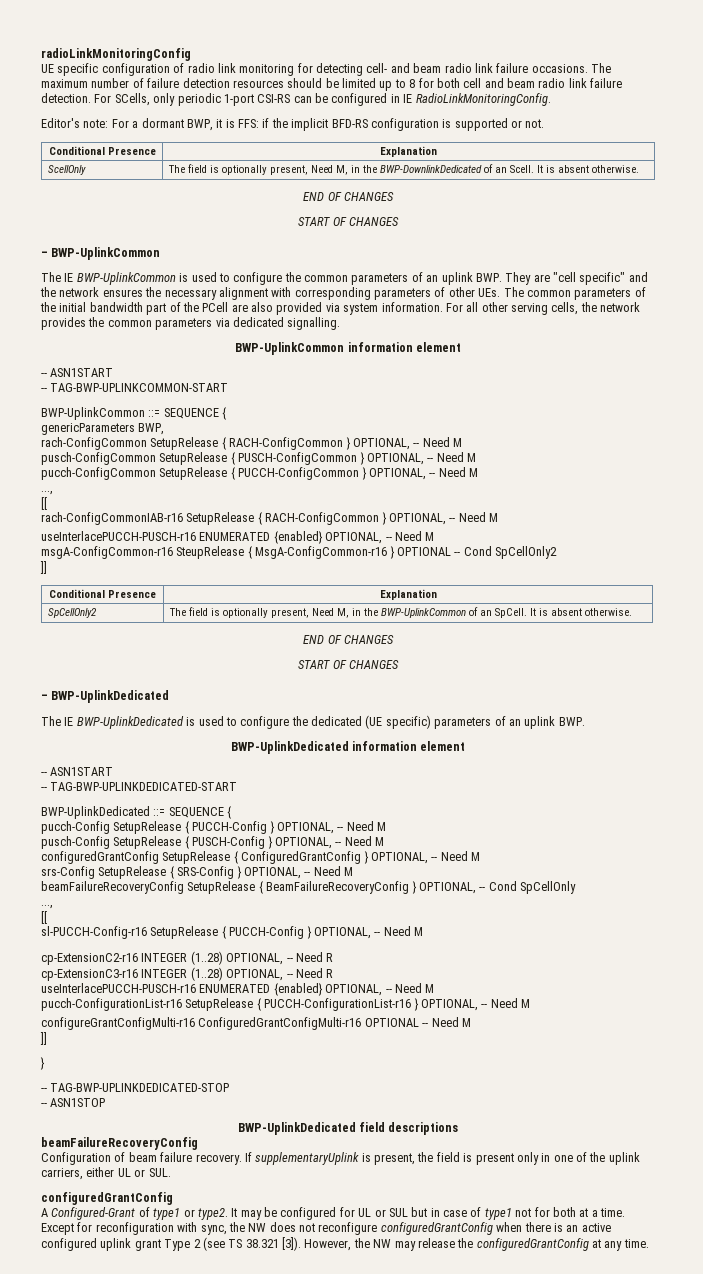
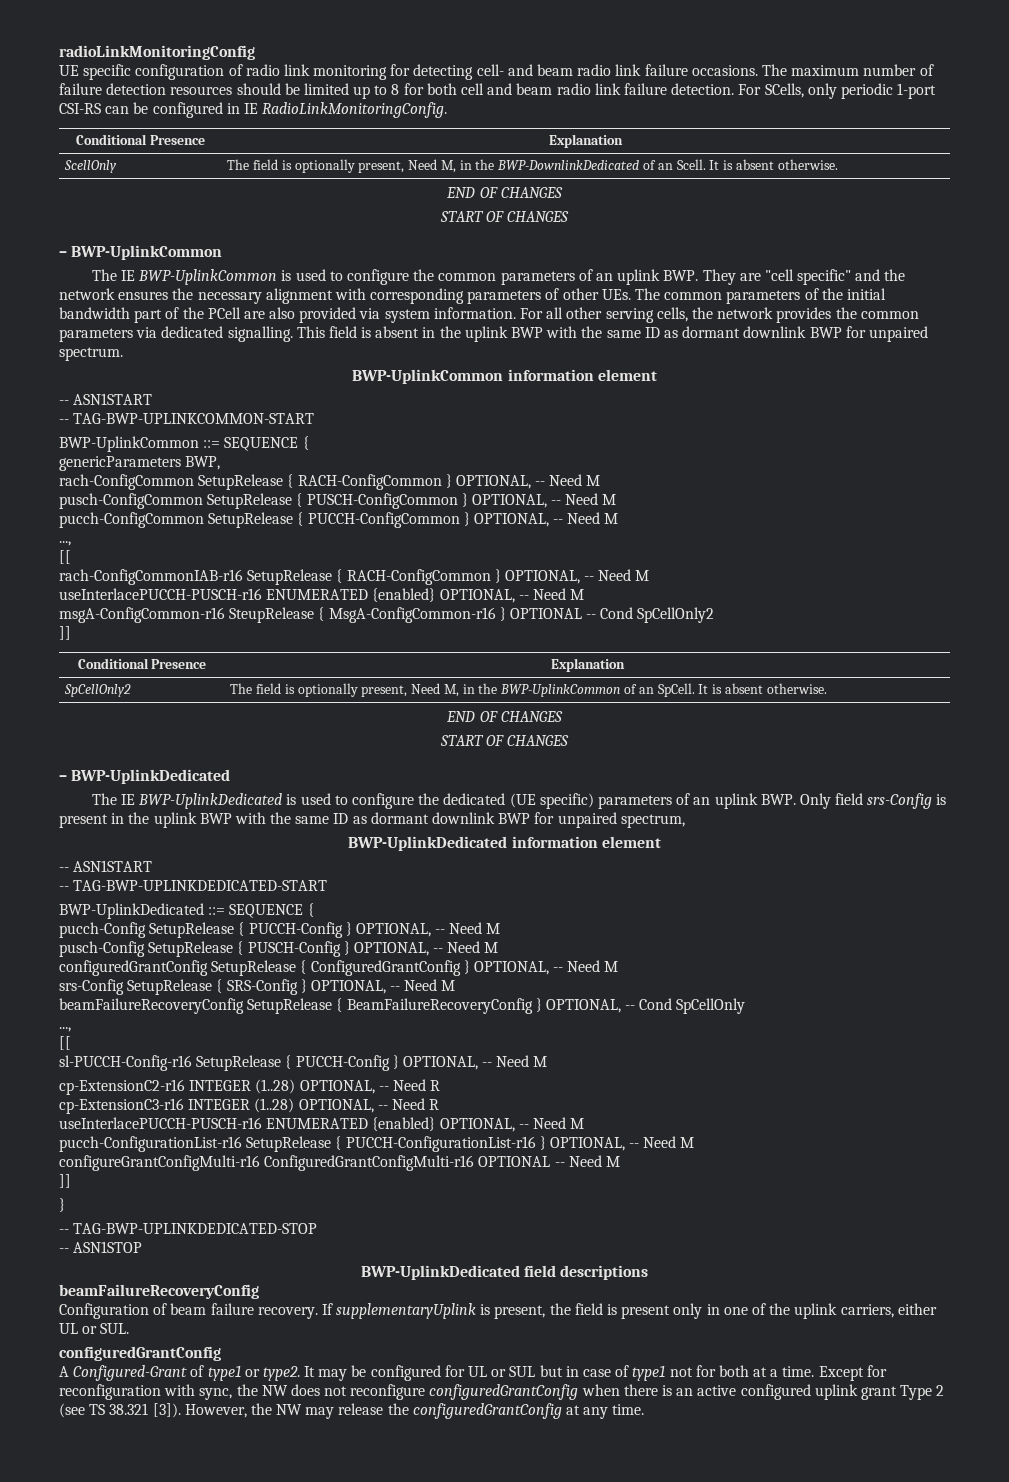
- Editor's note: For a dormant BWP, it is FFS: if the implicit BFD-RS configuration is supported or not.
+ This field is absent in the uplink BWP with the same ID as dormant downlink BWP for unpaired spectrum.
- The IE BWP-UplinkDedicated is used to configure the dedicated (UE specific) parameters of an uplink BWP.
+ The IE BWP-UplinkDedicated is used to configure the dedicated (UE specific) parameters of an uplink BWP. Only field srs-Config is present in the uplink BWP with the same ID as dormant downlink BWP for unpaired spectrum,

